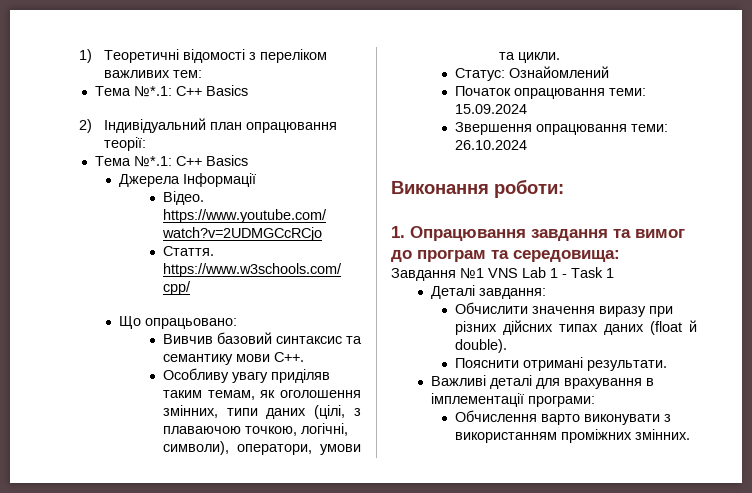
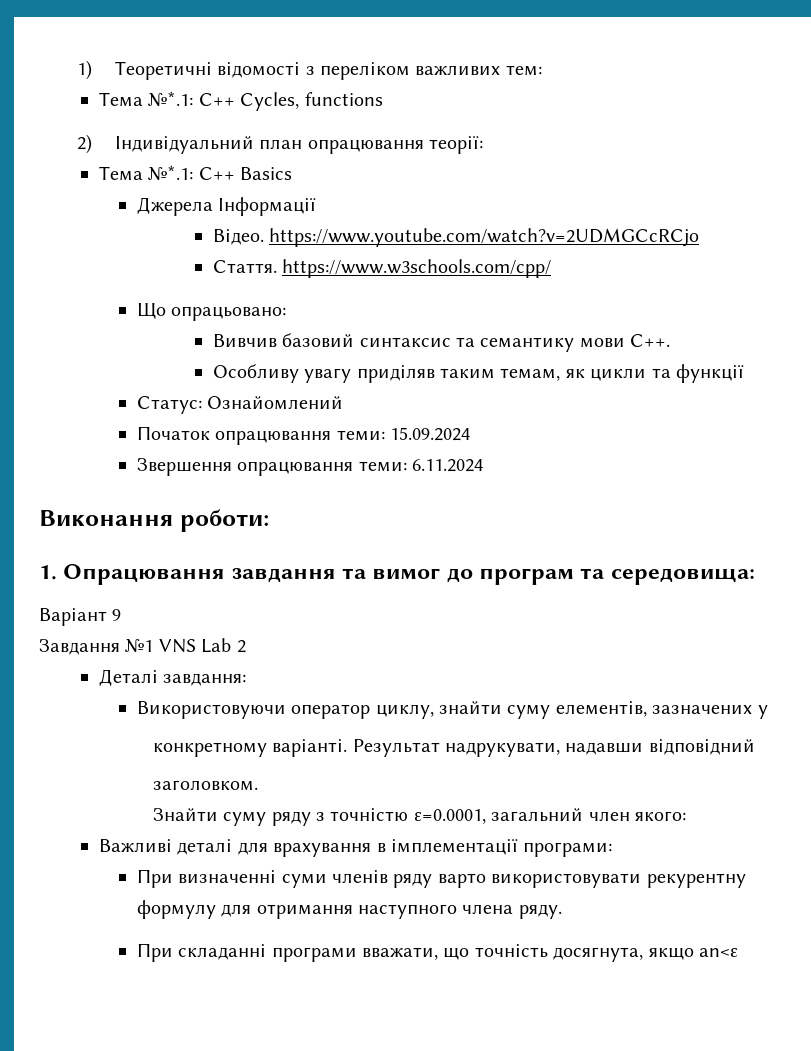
  1) Теоретичні відомості з переліком важливих тем:
- Тема №*.1: С++ Basics
+ Тема №*.1: С++ Cycles, functions
- Особливу увагу приділяв таким темам, як оголошення змінних, типи даних (цілі, з плаваючою точкою, логічні, символи), оператори, умови та цикли.
+ Особливу увагу приділяв таким темам, як цикли та функції
- Звершення опрацювання теми: 26.10.2024
+ Звершення опрацювання теми: 6.11.2024
+ Варіант 9
- Завдання №1 VNS Lab 1 - Task 1
+ Завдання №1 VNS Lab 2
  Деталі завдання:
- Обчислити значення виразу при різних дійсних типах даних (float й double).
- Пояснити отримані результати.
+ Використовуючи оператор циклу, знайти суму елементів, зазначених у
+ конкретному варіанті. Результат надрукувати, надавши відповідний
+ заголовком.
+ Знайти суму ряду з точністю ε=0.0001, загальний член якого:
- Обчислення варто виконувати з використанням проміжних змінних.
+ При визначенні суми членів ряду варто використовувати рекурентну формулу для отримання наступного члена ряду.
+ При складанні програми вважати, що точність досягнута, якщо аn<ε

